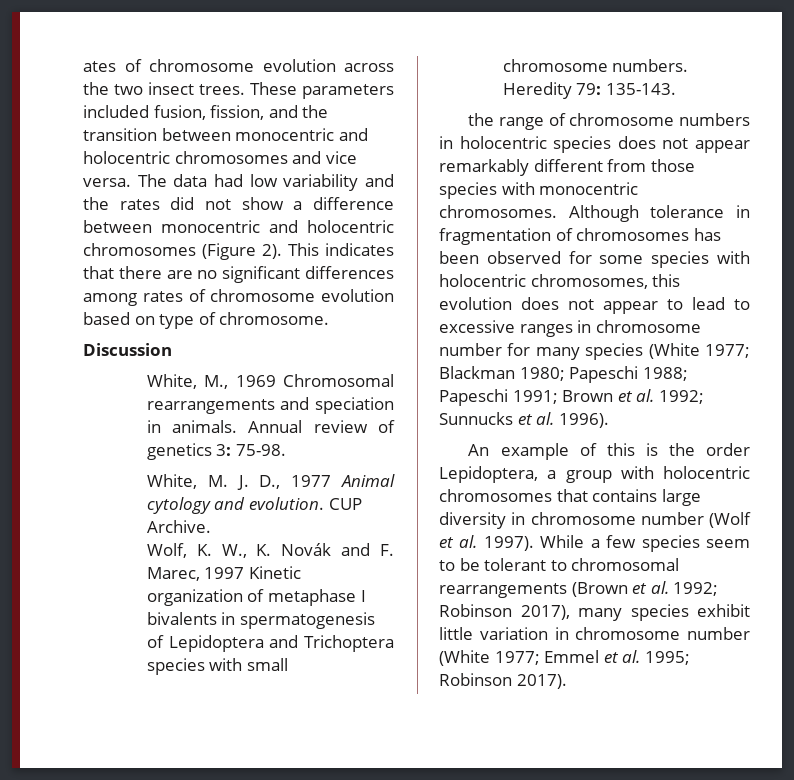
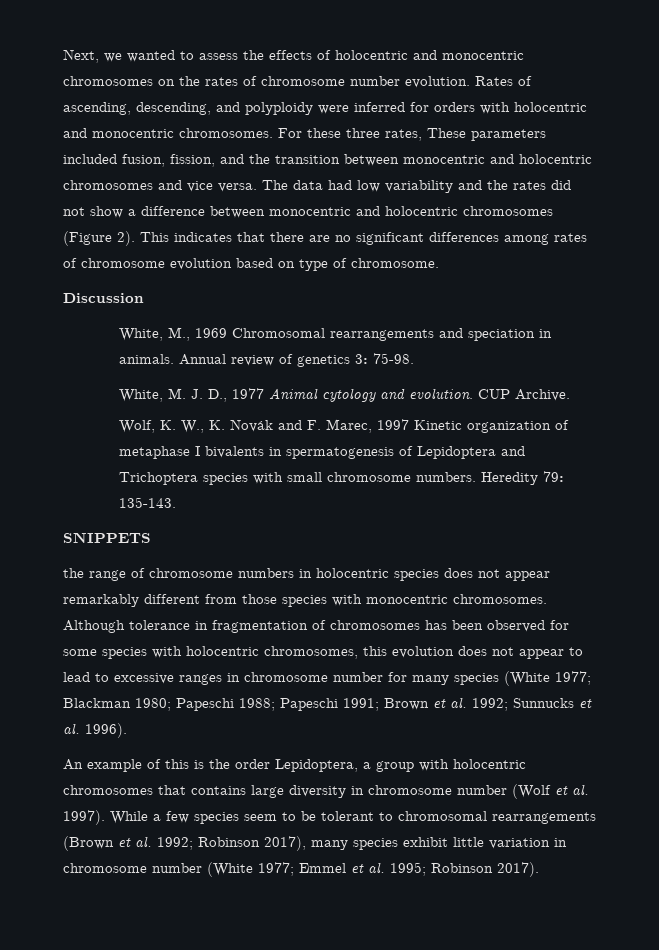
- ates of chromosome evolution across the two insect trees. These parameters included fusion, fission, and the transition between monocentric and holocentric chromosomes and vice versa.
+ Next, we wanted to assess the effects of holocentric and monocentric chromosomes on the rates of chromosome number evolution. Rates of ascending, descending, and polyploidy were inferred for orders with holocentric and monocentric chromosomes. For these three rates, These parameters included fusion, fission, and the transition between monocentric and holocentric chromosomes and vice versa.
+ SNIPPETS

